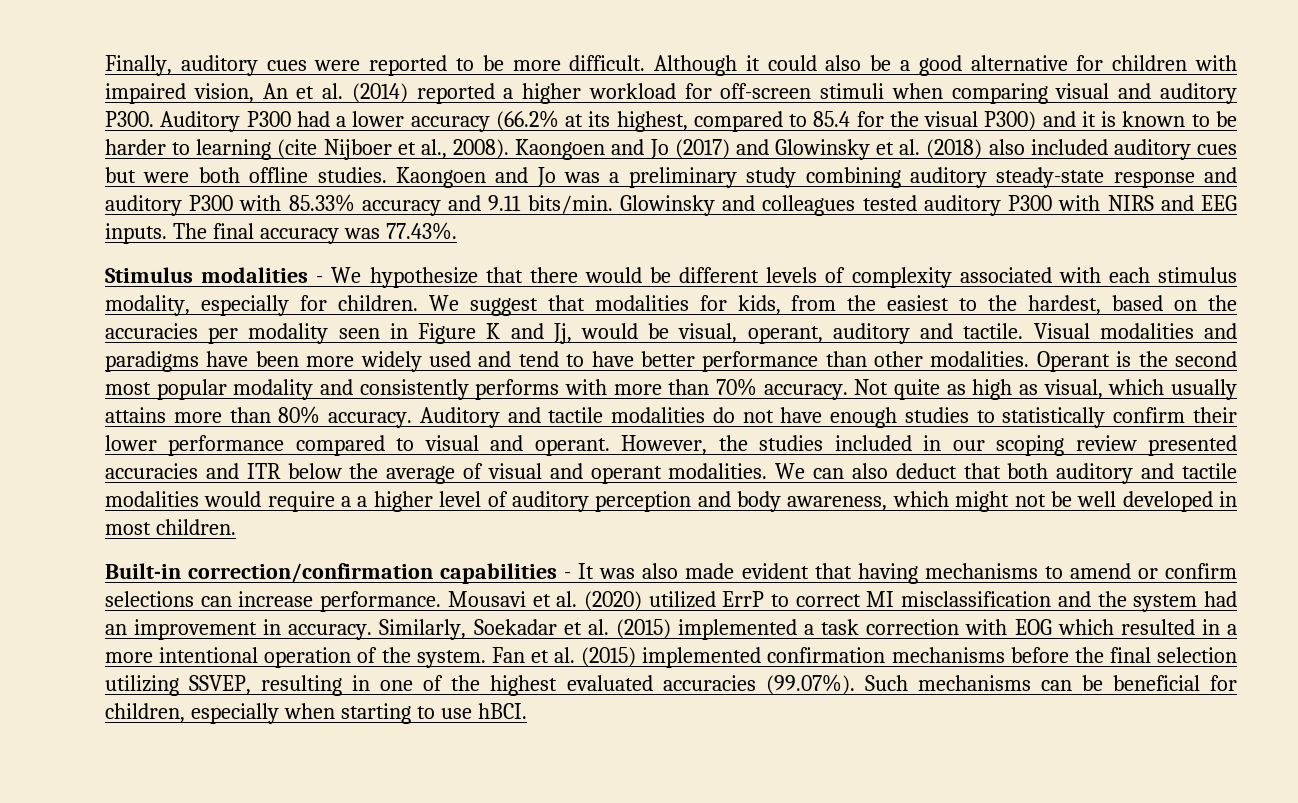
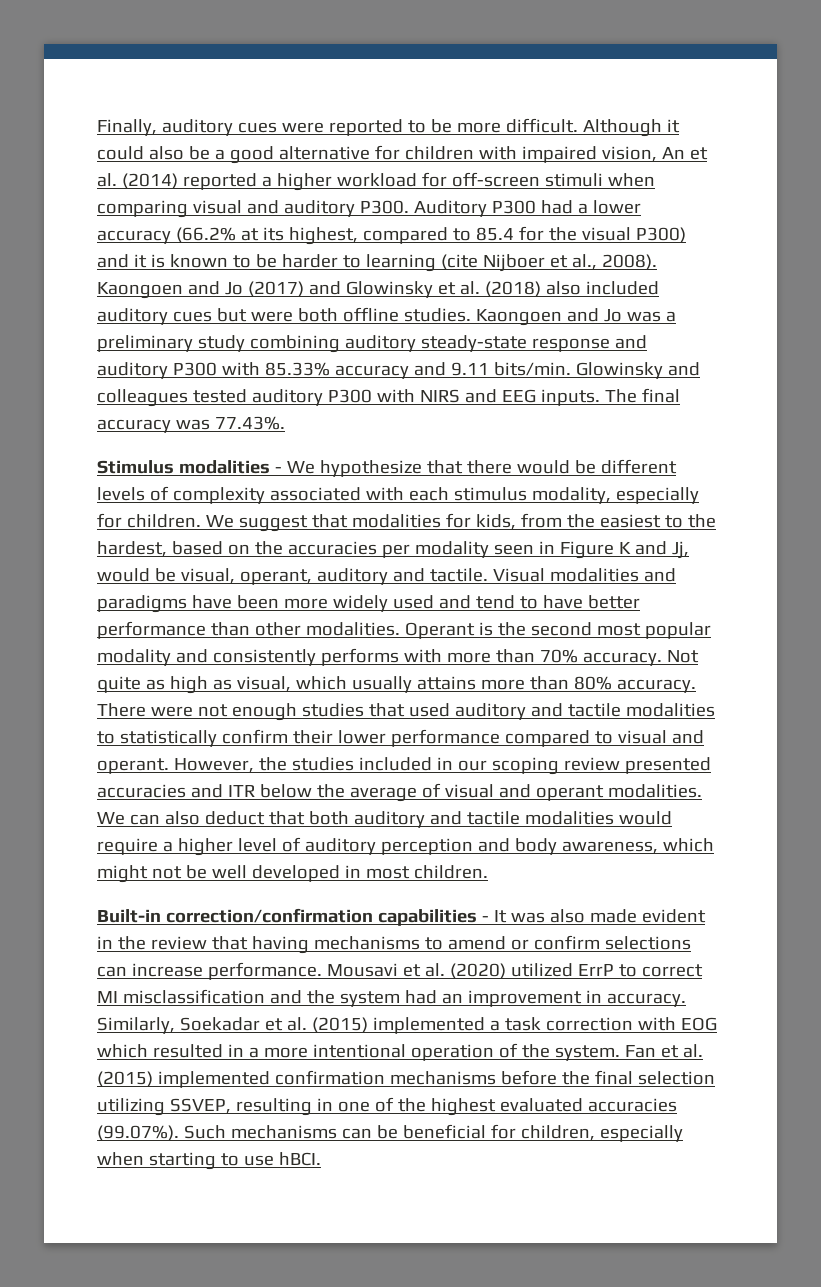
- Auditory and tactile modalities do not have enough studies to statistically confirm their lower performance compared to visual and operant.
+ There were not enough studies that used auditory and tactile modalities to statistically confirm their lower performance compared to visual and operant.
- We can also deduct that both auditory and tactile modalities would require a a higher level of auditory perception and body awareness, which might not be well developed in most children.
+ We can also deduct that both auditory and tactile modalities would require a higher level of auditory perception and body awareness, which might not be well developed in most children.
- Built-in correction/confirmation capabilities - It was also made evident that having mechanisms to amend or confirm selections can increase performance.
+ Built-in correction/confirmation capabilities - It was also made evident in the review that having mechanisms to amend or confirm selections can increase performance.

